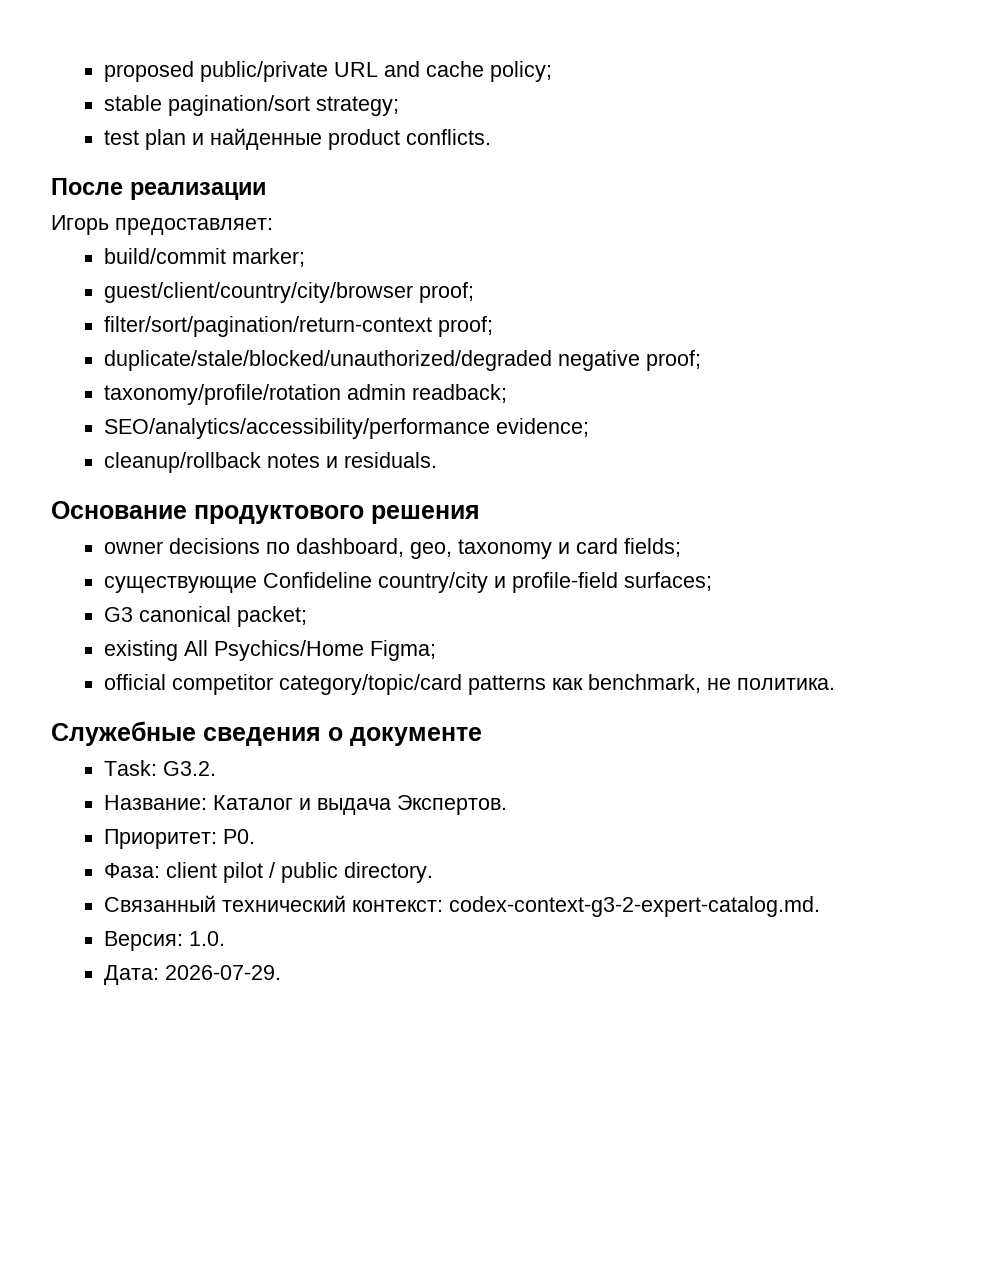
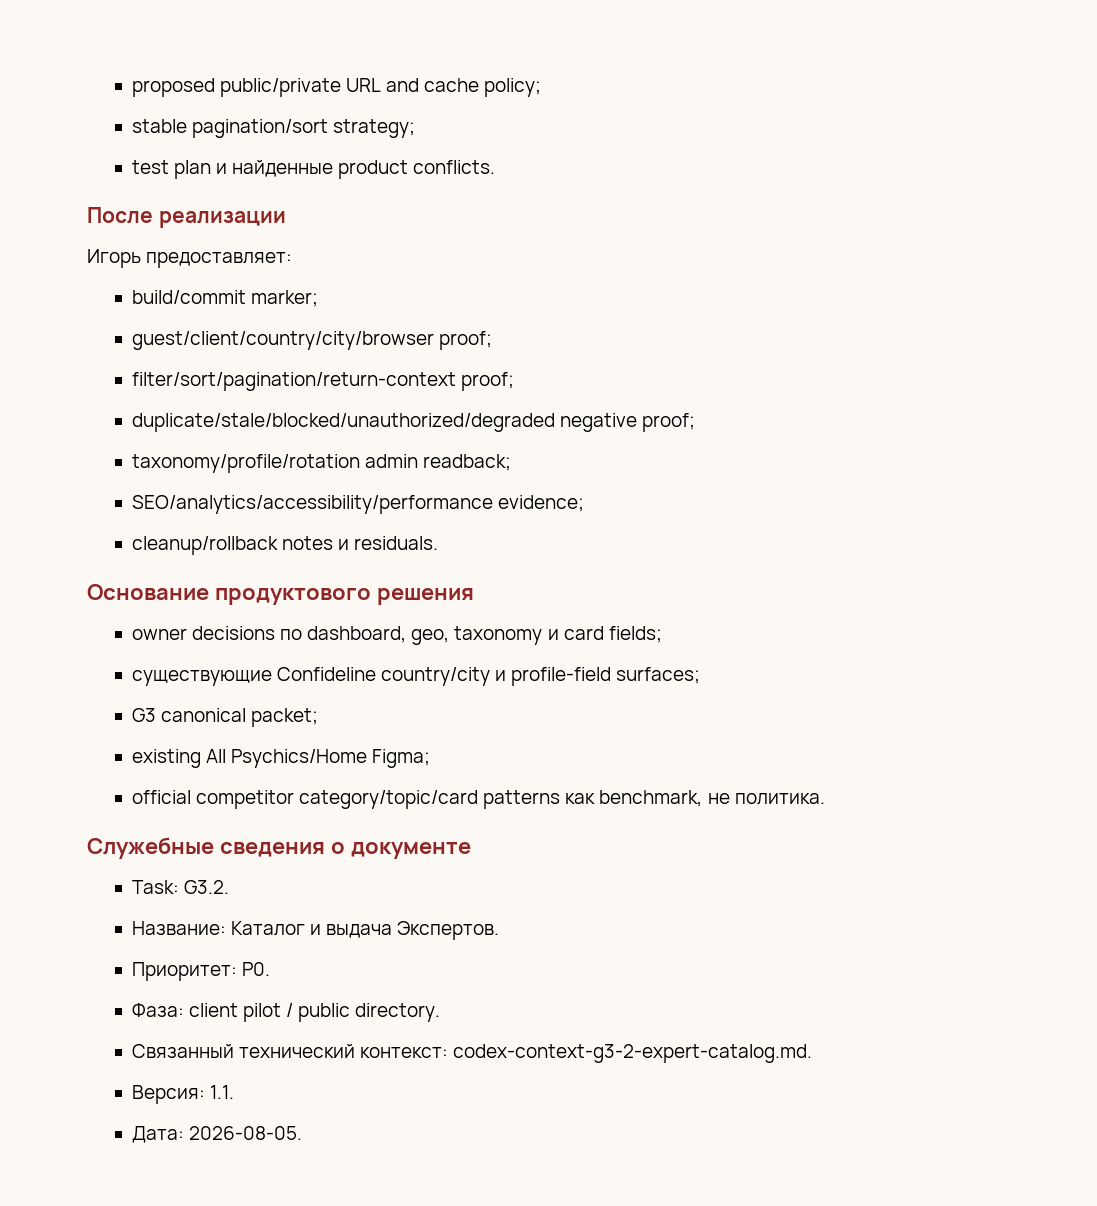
- Версия: 1.0.
+ Версия: 1.1.
- Дата: 2026-07-29.
+ Дата: 2026-08-05.

